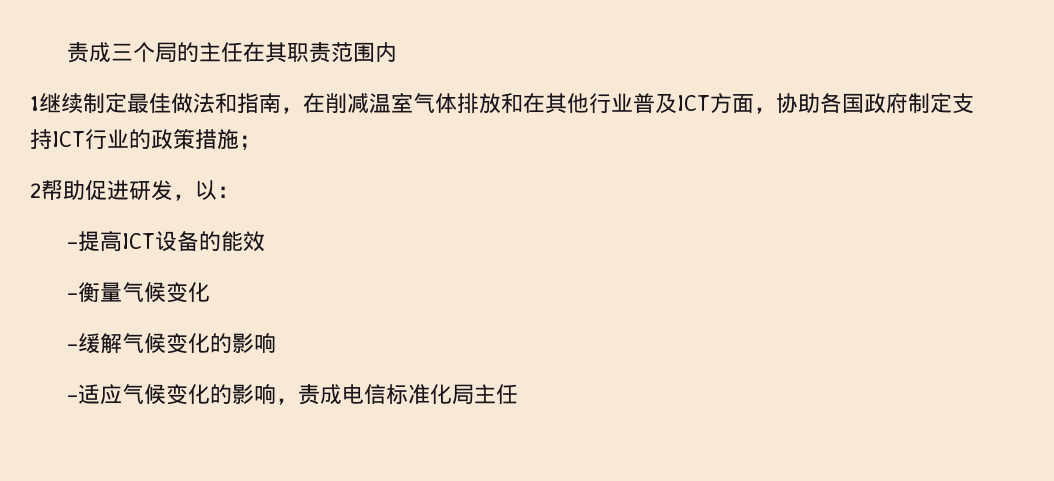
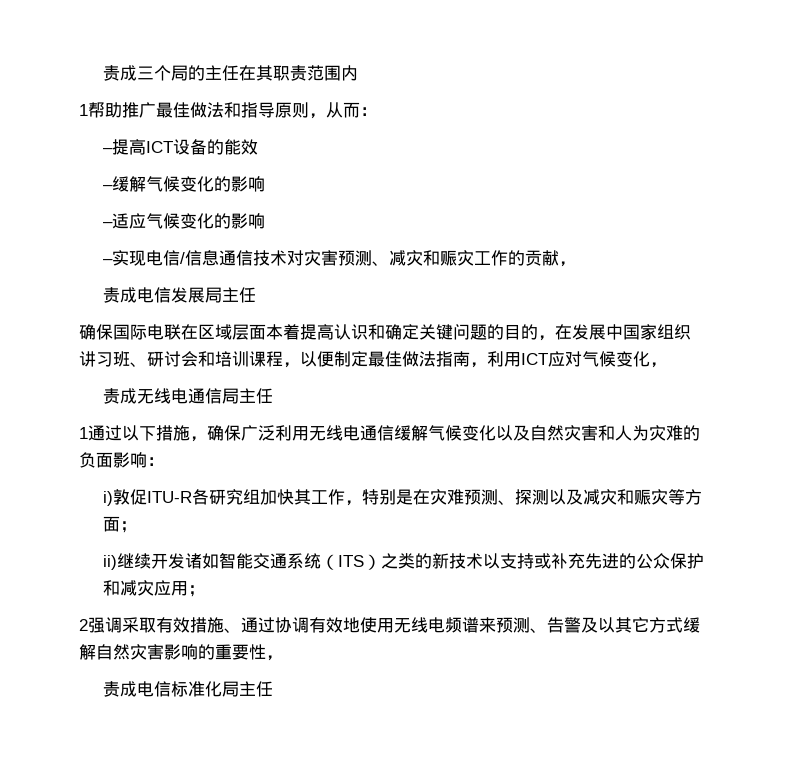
- 1继续制定最佳做法和指南，在削减温室气体排放和在其他行业普及ICT方面，协助各国政府制定支持ICT行业的政策措施；
- 2帮助促进研发，以：
+ 1帮助推广最佳做法和指导原则，从而：
- –衡量气候变化
- –适应气候变化的影响，责成电信标准化局主任
+ –适应气候变化的影响
+ –实现电信/信息通信技术对灾害预测、减灾和赈灾工作的贡献，
+ 责成电信发展局主任
+ 确保国际电联在区域层面本着提高认识和确定关键问题的目的，在发展中国家组织讲习班、研讨会和培训课程，以便制定最佳做法指南，利用ICT应对气候变化，
+ 责成无线电通信局主任
+ 1通过以下措施，确保广泛利用无线电通信缓解气候变化以及自然灾害和人为灾难的负面影响：
+ i)敦促ITU-R各研究组加快其工作，特别是在灾难预测、探测以及减灾和赈灾等方面；
+ ii)继续开发诸如智能交通系统（ITS）之类的新技术以支持或补充先进的公众保护和减灾应用；
+ 2强调采取有效措施、通过协调有效地使用无线电频谱来预测、告警及以其它方式缓解自然灾害影响的重要性，
+ 责成电信标准化局主任

